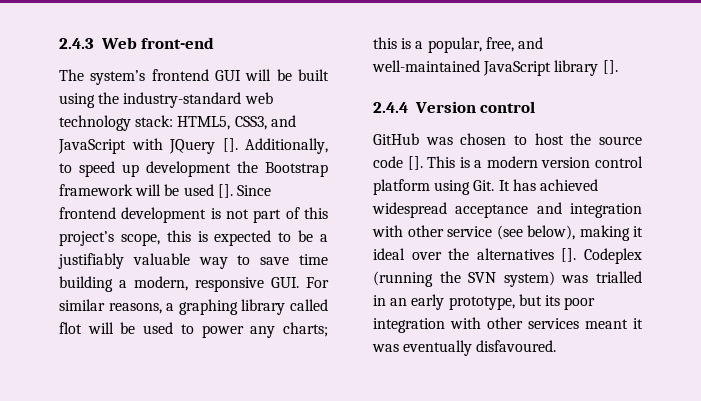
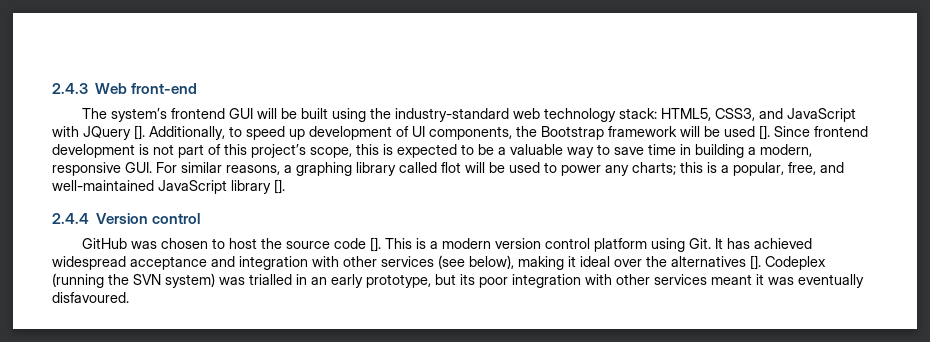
- Additionally, to speed up development the Bootstrap framework will be used [].
+ Additionally, to speed up development of UI components, the Bootstrap framework will be used [].
- Since frontend development is not part of this project’s scope, this is expected to be a justifiably valuable way to save time building a modern, responsive GUI. For similar reasons, a graphing library called flot will be used to power any charts; this is a popular, free, and well-maintained JavaScript library [].
+ Since frontend development is not part of this project’s scope, this is expected to be a valuable way to save time in building a modern, responsive GUI. For similar reasons, a graphing library called flot will be used to power any charts; this is a popular, free, and well-maintained JavaScript library [].
- This is a modern version control platform using Git. It has achieved widespread acceptance and integration with other service (see below), making it ideal over the alternatives [].
+ This is a modern version control platform using Git. It has achieved widespread acceptance and integration with other services (see below), making it ideal over the alternatives [].

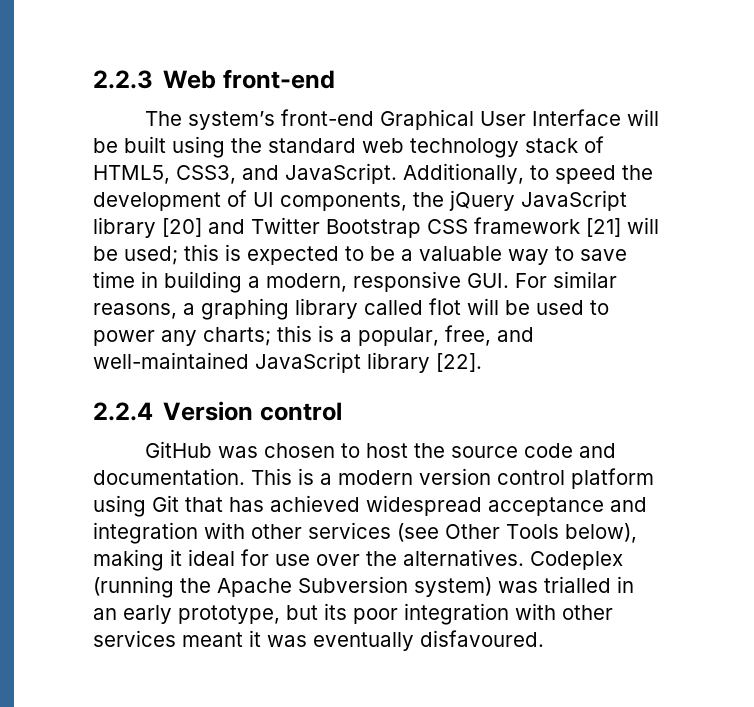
- 2.4.3 Web front-end
+ 2.2.3 Web front-end
- The system’s frontend GUI will be built using the industry-standard web technology stack: HTML5, CSS3, and JavaScript with JQuery [].
+ The system’s front-end Graphical User Interface will be built using the standard web technology stack of HTML5, CSS3, and JavaScript.
- Additionally, to speed up development of UI components, the Bootstrap framework will be used []. Since frontend development is not part of this project’s scope, this is expected to be a valuable way to save time in building a modern, responsive GUI. For similar reasons, a graphing library called flot will be used to power any charts; this is a popular, free, and well-maintained JavaScript library [].
- 2.4.4 Version control
+ Additionally, to speed the development of UI components, the jQuery JavaScript library [20] and Twitter Bootstrap CSS framework [21] will be used; this is expected to be a valuable way to save time in building a modern, responsive GUI. For similar reasons, a graphing library called flot will be used to power any charts; this is a popular, free, and well-maintained JavaScript library [22].
+ 2.2.4 Version control
- GitHub was chosen to host the source code [].
+ GitHub was chosen to host the source code and documentation.
- This is a modern version control platform using Git. It has achieved widespread acceptance and integration with other services (see below), making it ideal over the alternatives [].
+ This is a modern version control platform using Git that has achieved widespread acceptance and integration with other services (see Other Tools below), making it ideal for use over the alternatives.
- Codeplex (running the SVN system) was trialled in an early prototype, but its poor integration with other services meant it was eventually disfavoured.
+ Codeplex (running the Apache Subversion system) was trialled in an early prototype, but its poor integration with other services meant it was eventually disfavoured.

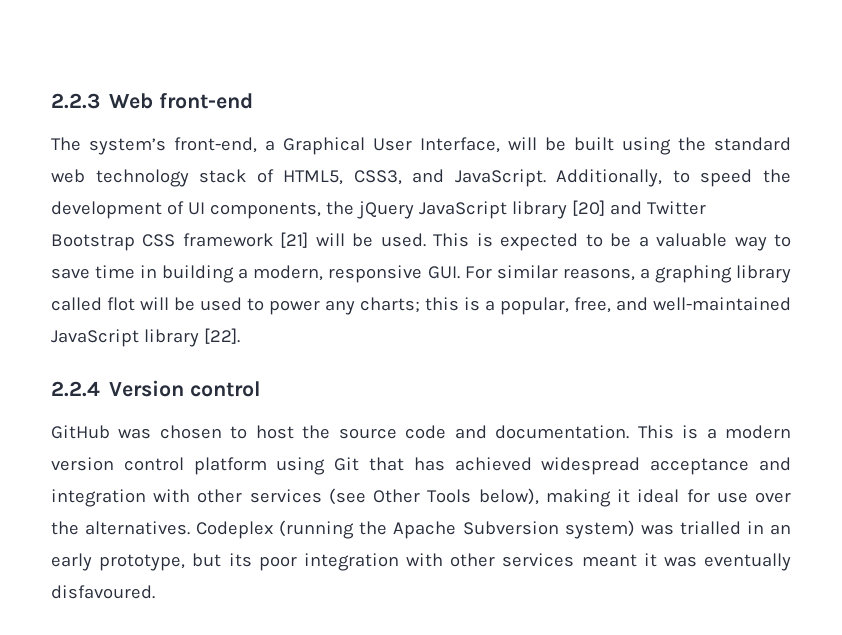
- The system’s front-end Graphical User Interface will be built using the standard web technology stack of HTML5, CSS3, and JavaScript.
+ The system’s front-end, a Graphical User Interface, will be built using the standard web technology stack of HTML5, CSS3, and JavaScript.
- Additionally, to speed the development of UI components, the jQuery JavaScript library [20] and Twitter Bootstrap CSS framework [21] will be used; this is expected to be a valuable way to save time in building a modern, responsive GUI. For similar reasons, a graphing library called flot will be used to power any charts;
+ Additionally, to speed the development of UI components, the jQuery JavaScript library [20] and Twitter Bootstrap CSS framework [21] will be used. This is expected to be a valuable way to save time in building a modern, responsive GUI. For similar reasons, a graphing library called flot will be used to power any charts;

